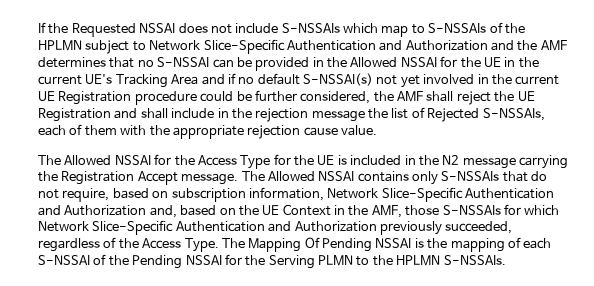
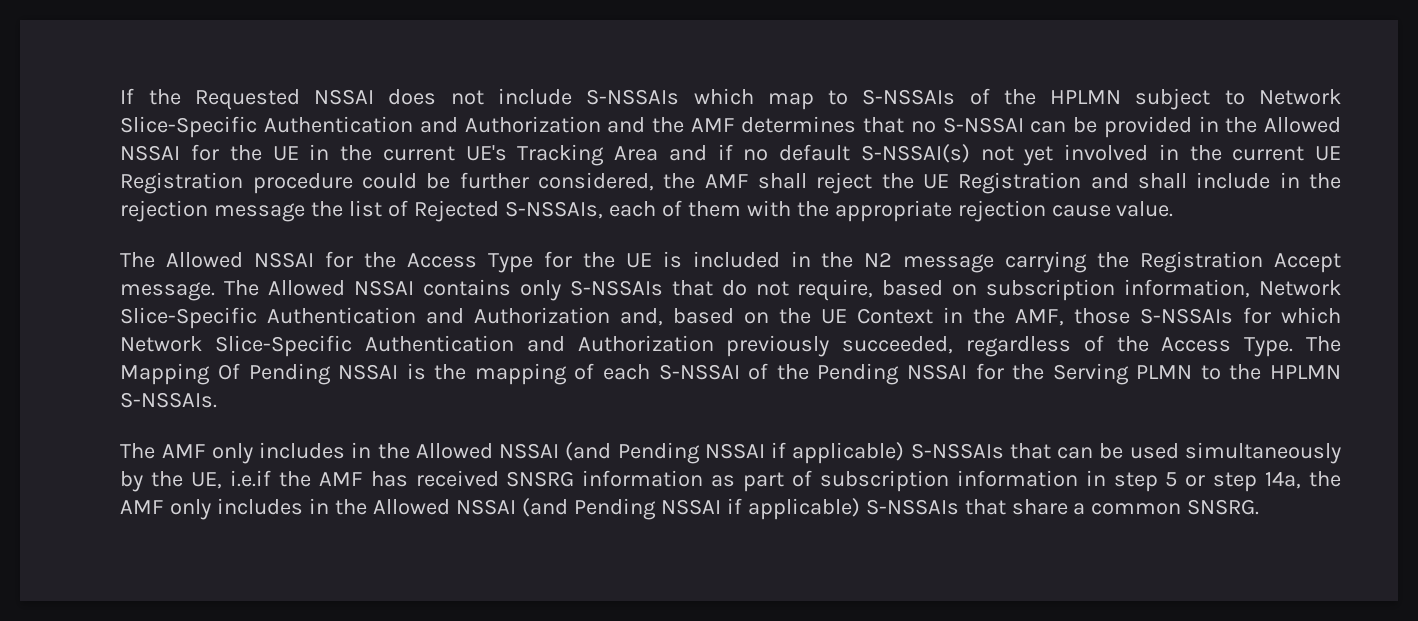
+ The AMF only includes in the Allowed NSSAI (and Pending NSSAI if applicable) S-NSSAIs that can be used simultaneously by the UE, i.e.if the AMF has received SNSRG information as part of subscription information in step 5 or step 14a, the AMF only includes in the Allowed NSSAI (and Pending NSSAI if applicable) S-NSSAIs that share a common SNSRG.

